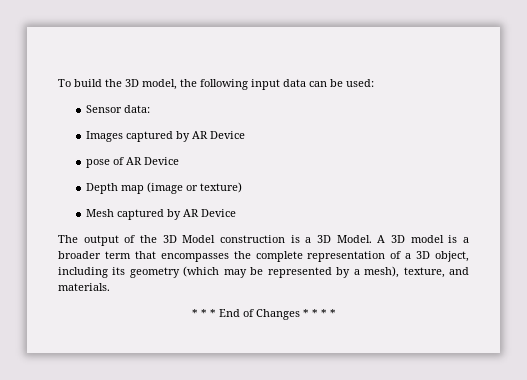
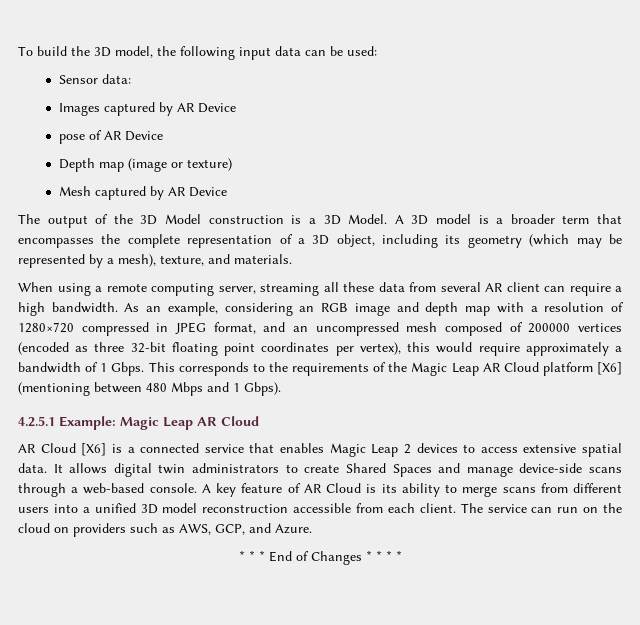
+ When using a remote computing server, streaming all these data from several AR client can require a high bandwidth. As an example, considering an RGB image and depth map with a resolution of 1280×720 compressed in JPEG format, and an uncompressed mesh composed of 200000 vertices (encoded as three 32-bit floating point coordinates per vertex), this would require approximately a bandwidth of 1 Gbps. This corresponds to the requirements of the Magic Leap AR Cloud platform [X6] (mentioning between 480 Mbps and 1 Gbps).
+ 4.2.5.1 Example: Magic Leap AR Cloud
+ AR Cloud [X6] is a connected service that enables Magic Leap 2 devices to access extensive spatial data. It allows digital twin administrators to create Shared Spaces and manage device-side scans through a web-based console. A key feature of AR Cloud is its ability to merge scans from different users into a unified 3D model reconstruction accessible from each client. The service can run on the cloud on providers such as AWS, GCP, and Azure.

